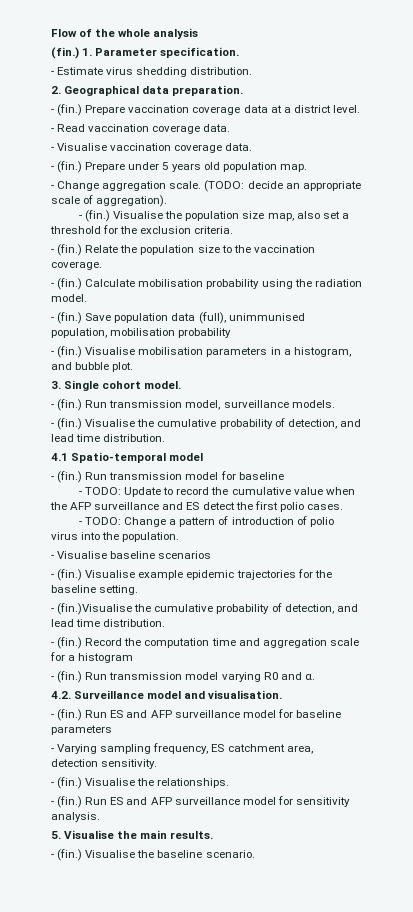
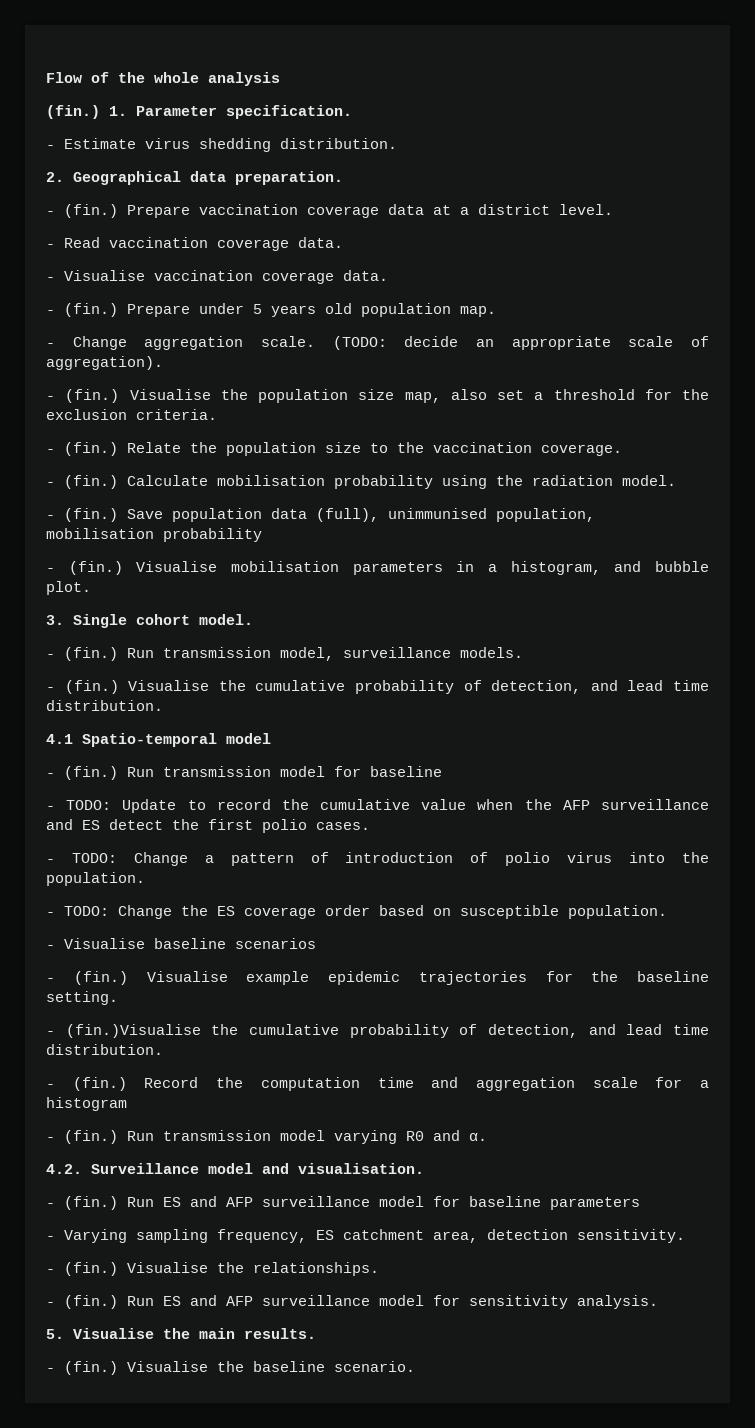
+ - TODO: Change the ES coverage order based on susceptible population.

